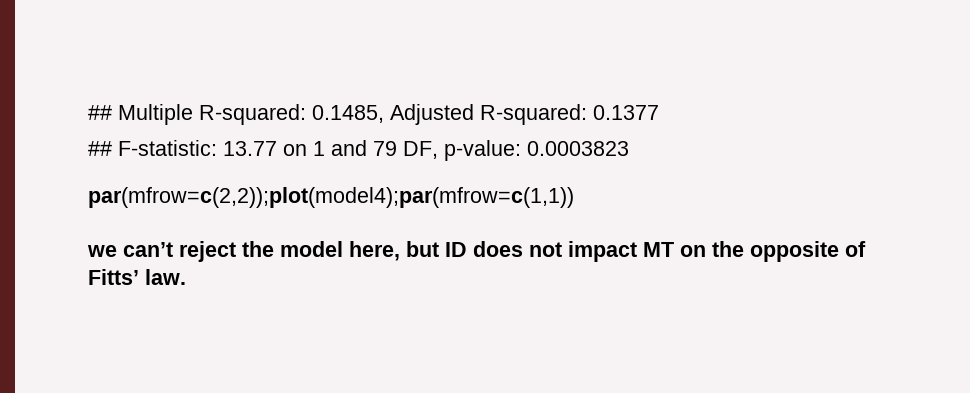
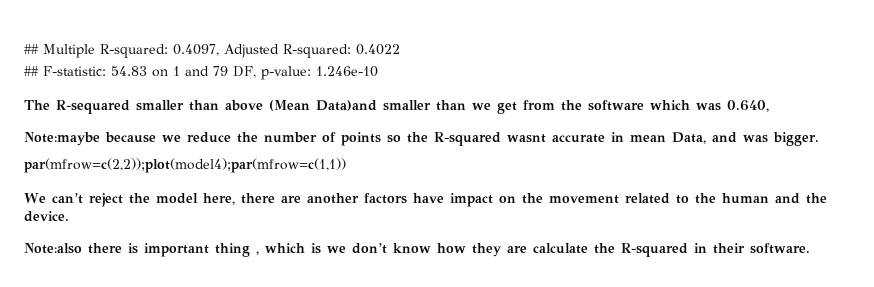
- ## Multiple R-squared: 0.1485, Adjusted R-squared: 0.1377
+ ## Multiple R-squared: 0.4097, Adjusted R-squared: 0.4022
- ## F-statistic: 13.77 on 1 and 79 DF, p-value: 0.0003823
+ ## F-statistic: 54.83 on 1 and 79 DF, p-value: 1.246e-10
+ The R-sequared smaller than above (Mean Data)and smaller than we get from the software which was 0.640,
+ Note:maybe because we reduce the number of points so the R-squared wasnt accurate in mean Data, and was bigger.
- we can’t reject the model here, but ID does not impact MT on the opposite of Fitts’ law.
+ We can’t reject the model here, there are another factors have impact on the movement related to the human and the device.
+ Note:also there is important thing , which is we don’t know how they are calculate the R-squared in their software.

